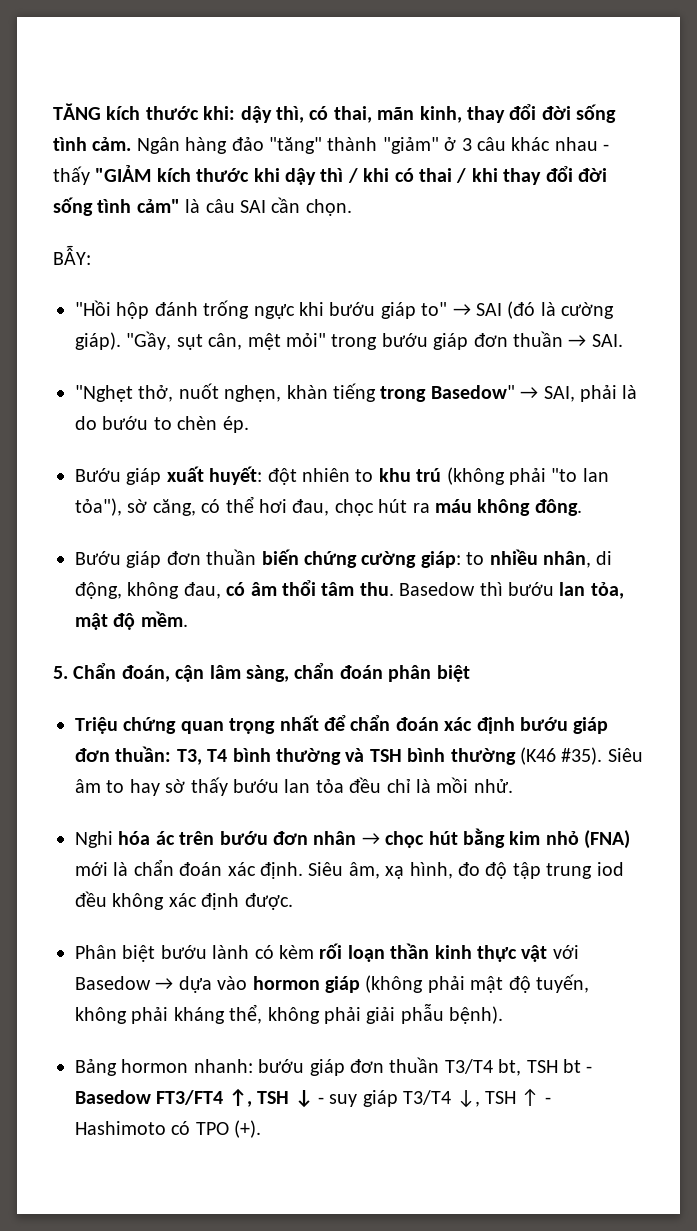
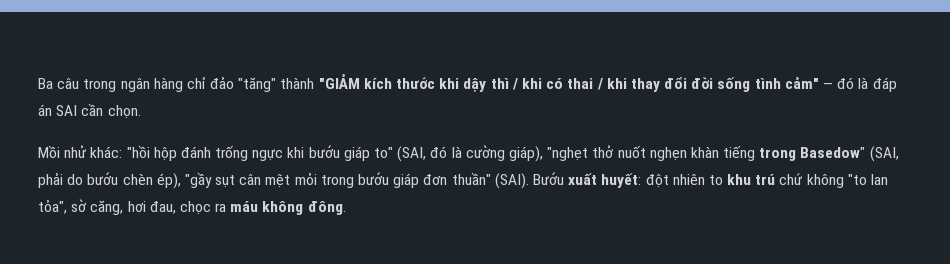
- TĂNG kích thước khi: dậy thì, có thai, mãn kinh, thay đổi đời sống tình cảm. Ngân hàng đảo "tăng" thành "giảm" ở 3 câu khác nhau - thấy "GIẢM kích thước khi dậy thì / khi có thai / khi thay đổi đời sống tình cảm" là câu SAI cần chọn.
+ Ba câu trong ngân hàng chỉ đảo "tăng" thành "GIẢM kích thước khi dậy thì / khi có thai / khi thay đổi đời sống tình cảm" — đó là đáp án SAI cần chọn.
- BẪY:
- "Hồi hộp đánh trống ngực khi bướu giáp to" → SAI (đó là cường giáp). "Gầy, sụt cân, mệt mỏi" trong bướu giáp đơn thuần → SAI.
- "Nghẹt thở, nuốt nghẹn, khàn tiếng trong Basedow" → SAI, phải là do bướu to chèn ép.
- Bướu giáp xuất huyết: đột nhiên to khu trú (không phải "to lan tỏa"), sờ căng, có thể hơi đau, chọc hút ra máu không đông.
+ Mồi nhử khác: "hồi hộp đánh trống ngực khi bướu giáp to" (SAI, đó là cường giáp), "nghẹt thở nuốt nghẹn khàn tiếng trong Basedow" (SAI, phải do bướu chèn ép), "gầy sụt cân mệt mỏi trong bướu giáp đơn thuần" (SAI). Bướu xuất huyết: đột nhiên to khu trú chứ không "to lan tỏa", sờ căng, hơi đau, chọc ra máu không đông.
- Bướu giáp đơn thuần biến chứng cường giáp: to nhiều nhân, di động, không đau, có âm thổi tâm thu. Basedow thì bướu lan tỏa, mật độ mềm.
- 5. Chẩn đoán, cận lâm sàng, chẩn đoán phân biệt
- Triệu chứng quan trọng nhất để chẩn đoán xác định bướu giáp đơn thuần: T3, T4 bình thường và TSH bình thường (K46 #35). Siêu âm to hay sờ thấy bướu lan tỏa đều chỉ là mồi nhử.
- Nghi hóa ác trên bướu đơn nhân → chọc hút bằng kim nhỏ (FNA) mới là chẩn đoán xác định. Siêu âm, xạ hình, đo độ tập trung iod đều không xác định được.
- Phân biệt bướu lành có kèm rối loạn thần kinh thực vật với Basedow → dựa vào hormon giáp (không phải mật độ tuyến, không phải kháng thể, không phải giải phẫu bệnh).
- Bảng hormon nhanh: bướu giáp đơn thuần T3/T4 bt, TSH bt - Basedow FT3/FT4 ↑, TSH ↓ - suy giáp T3/T4 ↓, TSH ↑ - Hashimoto có TPO (+).

